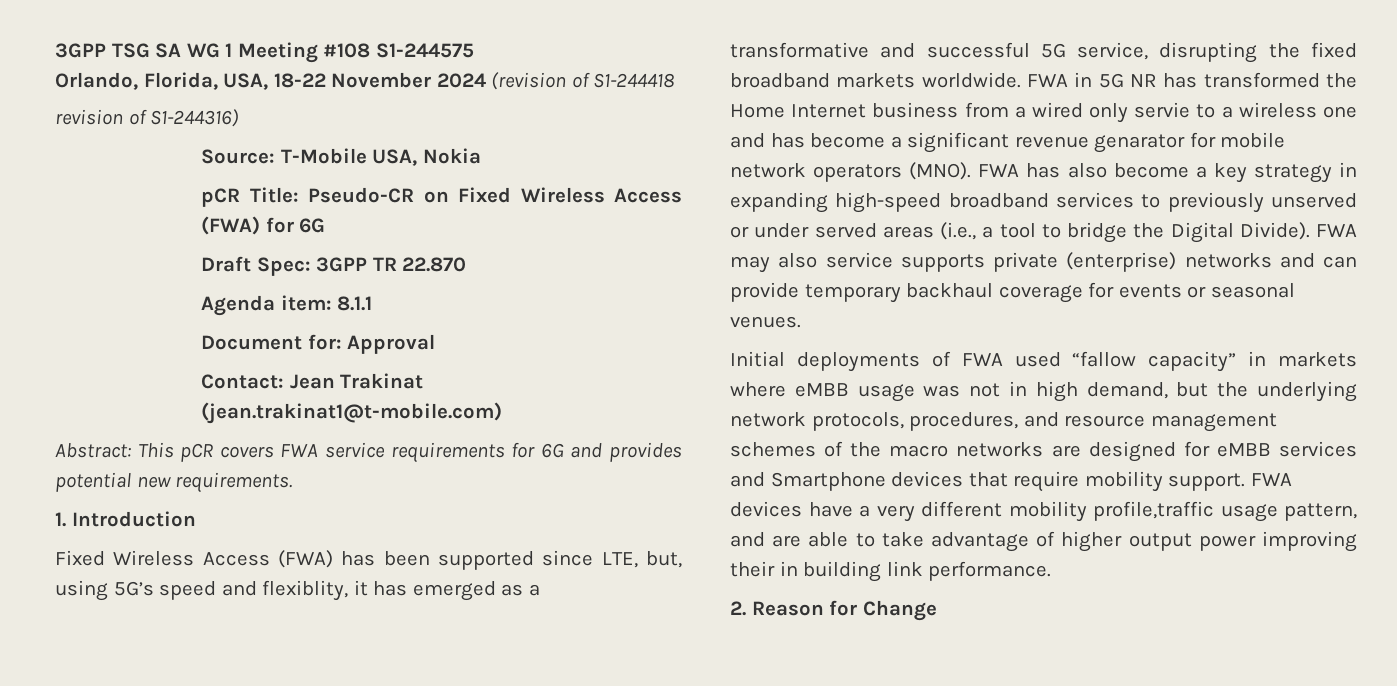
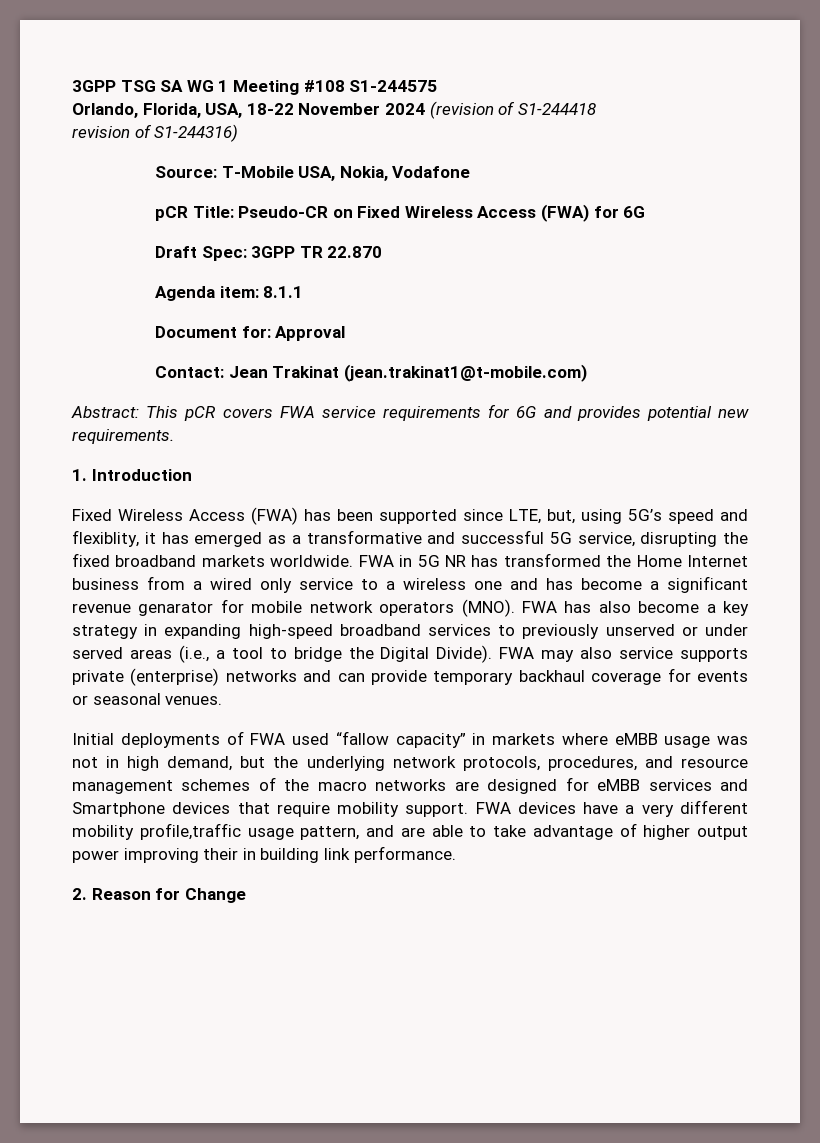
- Source: T-Mobile USA, Nokia
+ Source: T-Mobile USA, Nokia, Vodafone
- FWA in 5G NR has transformed the Home Internet business from a wired only servie to a wireless one and has become a significant revenue genarator for mobile network operators (MNO).
+ FWA in 5G NR has transformed the Home Internet business from a wired only service to a wireless one and has become a significant revenue genarator for mobile network operators (MNO).

